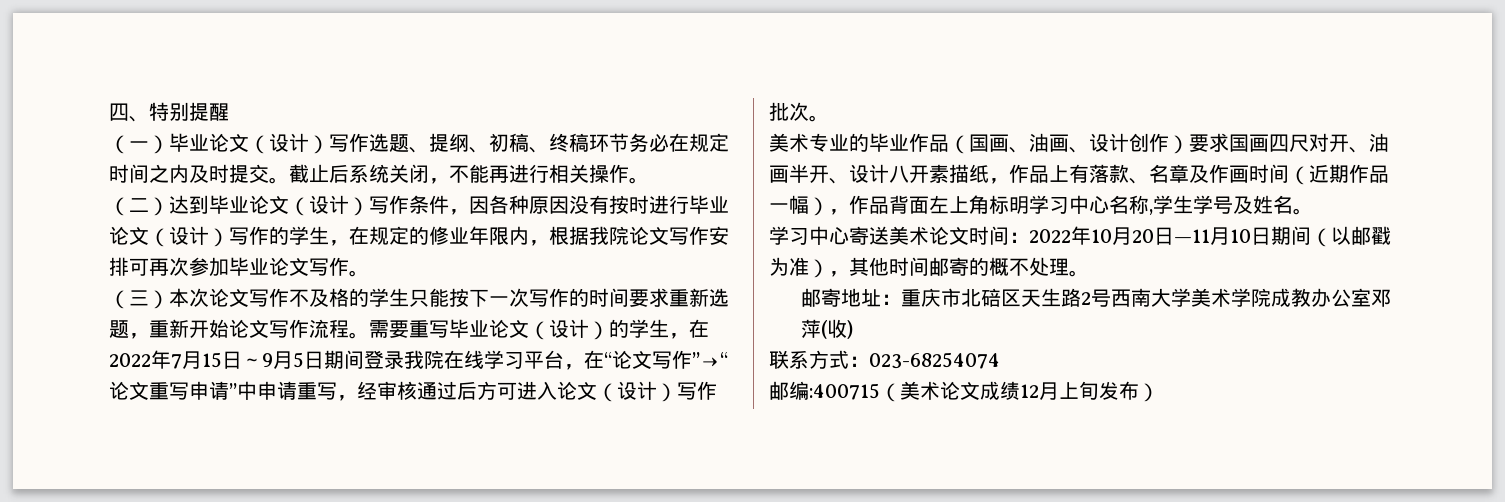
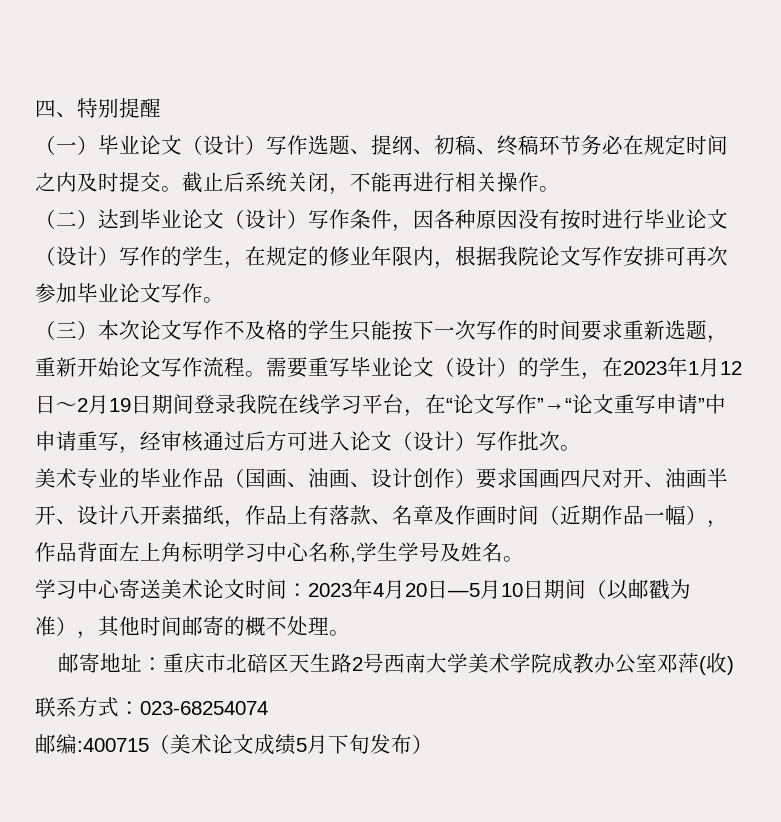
- 需要重写毕业论文（设计）的学生，在2022年7月15日～9月5日期间登录我院在线学习平台，在“论文写作”→“论文重写申请”中申请重写，经审核通过后方可进入论文（设计）写作批次。
+ 需要重写毕业论文（设计）的学生，在2023年1月12日～2月19日期间登录我院在线学习平台，在“论文写作”→“论文重写申请”中申请重写，经审核通过后方可进入论文（设计）写作批次。
- 学习中心寄送美术论文时间：2022年10月20日—11月10日期间（以邮戳为准），其他时间邮寄的概不处理。
+ 学习中心寄送美术论文时间：2023年4月20日—5月10日期间（以邮戳为准），其他时间邮寄的概不处理。
- 邮编:400715（美术论文成绩12月上旬发布）
+ 邮编:400715（美术论文成绩5月下旬发布）

